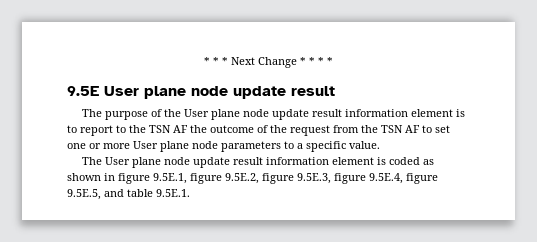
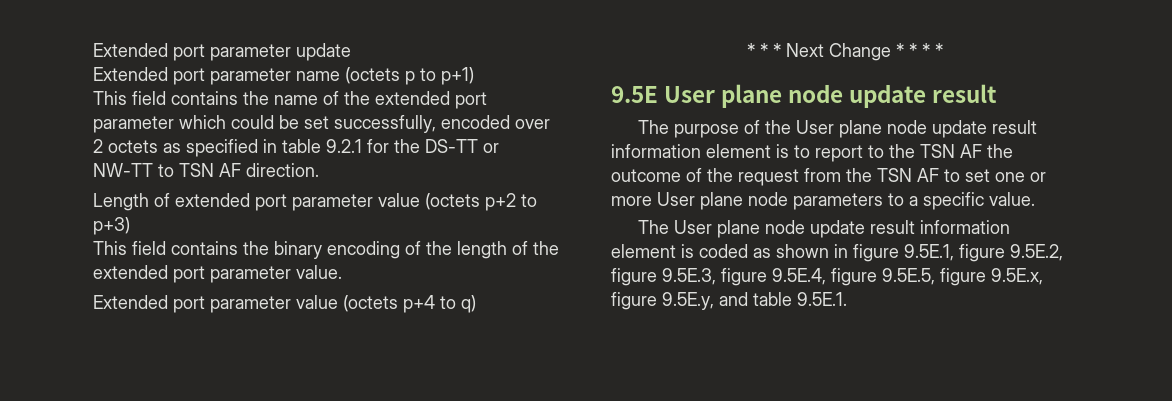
+ Extended port parameter update
+ Extended port parameter name (octets p to p+1)
+ This field contains the name of the extended port parameter which could be set successfully, encoded over 2 octets as specified in table 9.2.1 for the DS-TT or NW-TT to TSN AF direction.
+ Length of extended port parameter value (octets p+2 to p+3)
+ This field contains the binary encoding of the length of the extended port parameter value.
+ Extended port parameter value (octets p+4 to q)
- The User plane node update result information element is coded as shown in figure 9.5E.1, figure 9.5E.2, figure 9.5E.3, figure 9.5E.4, figure 9.5E.5, and table 9.5E.1.
+ The User plane node update result information element is coded as shown in figure 9.5E.1, figure 9.5E.2, figure 9.5E.3, figure 9.5E.4, figure 9.5E.5, figure 9.5E.x, figure 9.5E.y, and table 9.5E.1.

